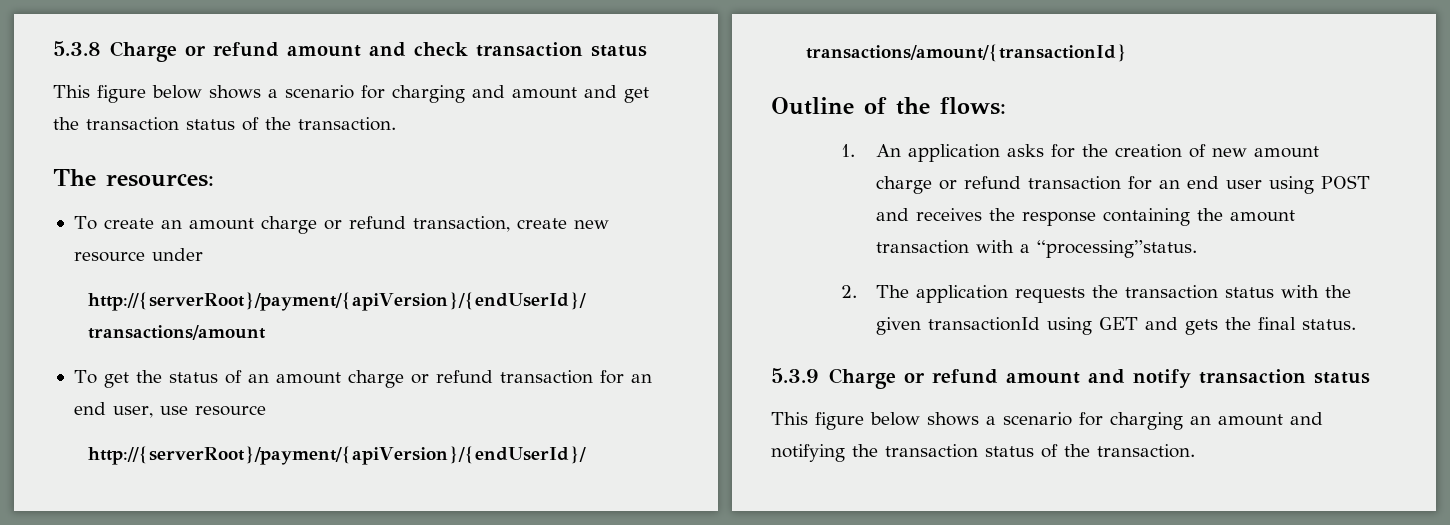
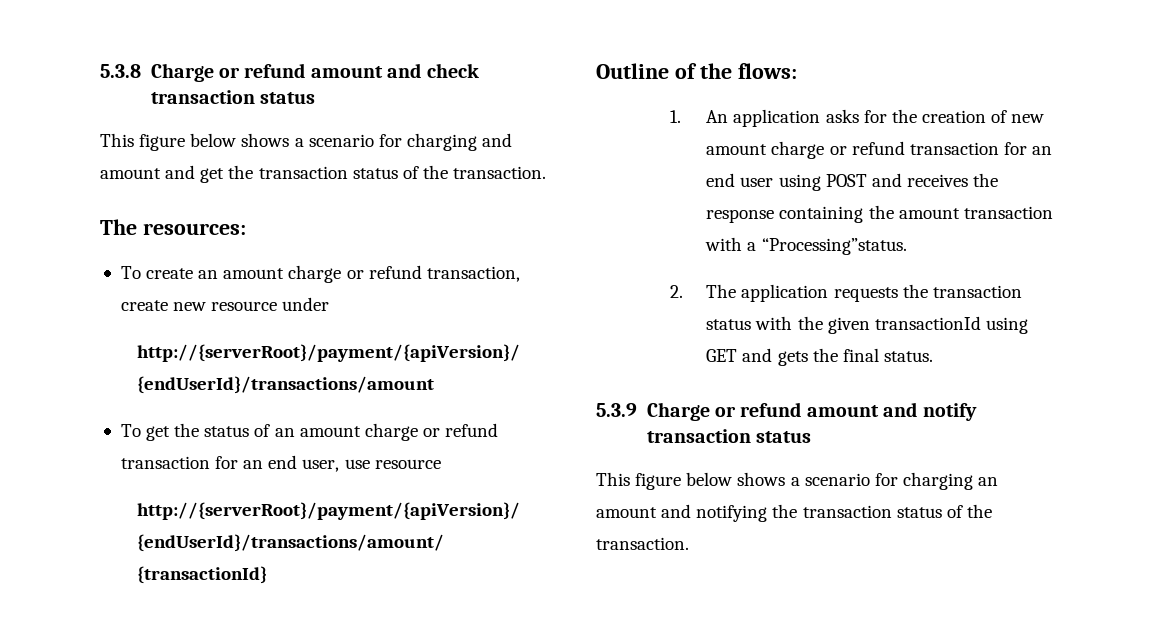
- 1. An application asks for the creation of new amount charge or refund transaction for an end user using POST and receives the response containing the amount transaction with a “processing”status.
+ 1. An application asks for the creation of new amount charge or refund transaction for an end user using POST and receives the response containing the amount transaction with a “Processing”status.

